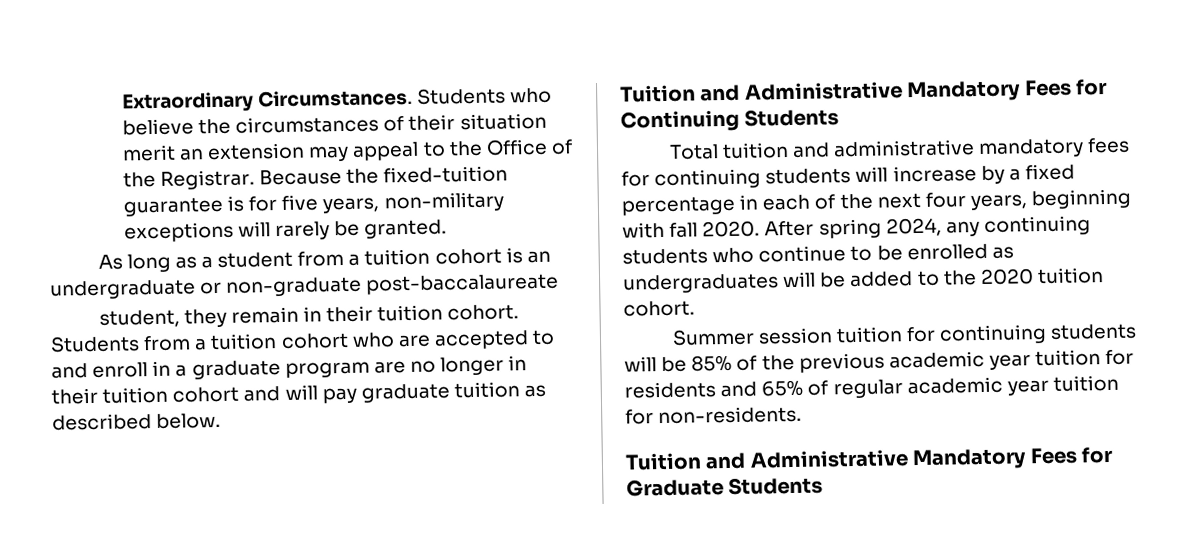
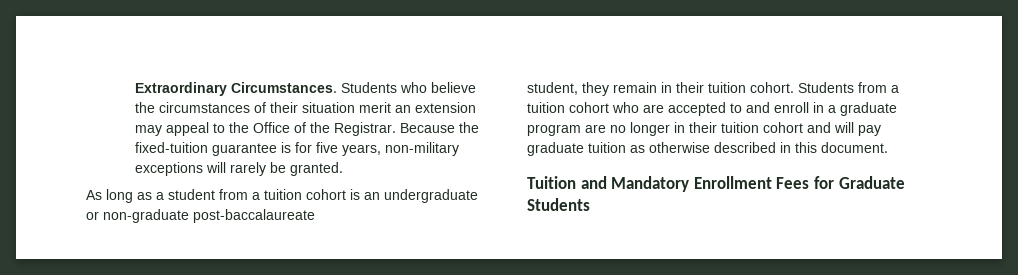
- Students from a tuition cohort who are accepted to and enroll in a graduate program are no longer in their tuition cohort and will pay graduate tuition as described below.
- Tuition and Administrative Mandatory Fees for Continuing Students
- Total tuition and administrative mandatory fees for continuing students will increase by a fixed percentage in each of the next four years, beginning with fall 2020. After spring 2024, any continuing students who continue to be enrolled as undergraduates will be added to the 2020 tuition cohort.
- Summer session tuition for continuing students will be 85% of the previous academic year tuition for residents and 65% of regular academic year tuition for non-residents.
- Tuition and Administrative Mandatory Fees for Graduate Students
+ Students from a tuition cohort who are accepted to and enroll in a graduate program are no longer in their tuition cohort and will pay graduate tuition as otherwise described in this document.
+ Tuition and Mandatory Enrollment Fees for Graduate Students

